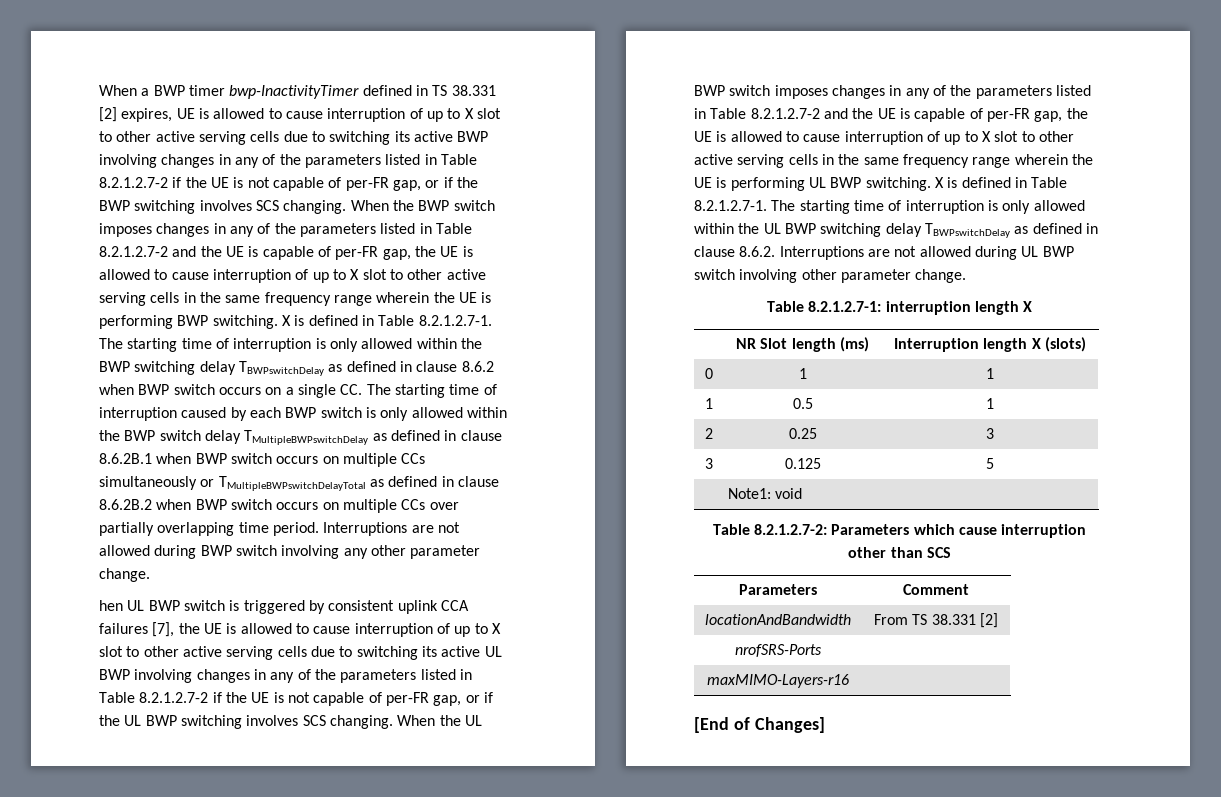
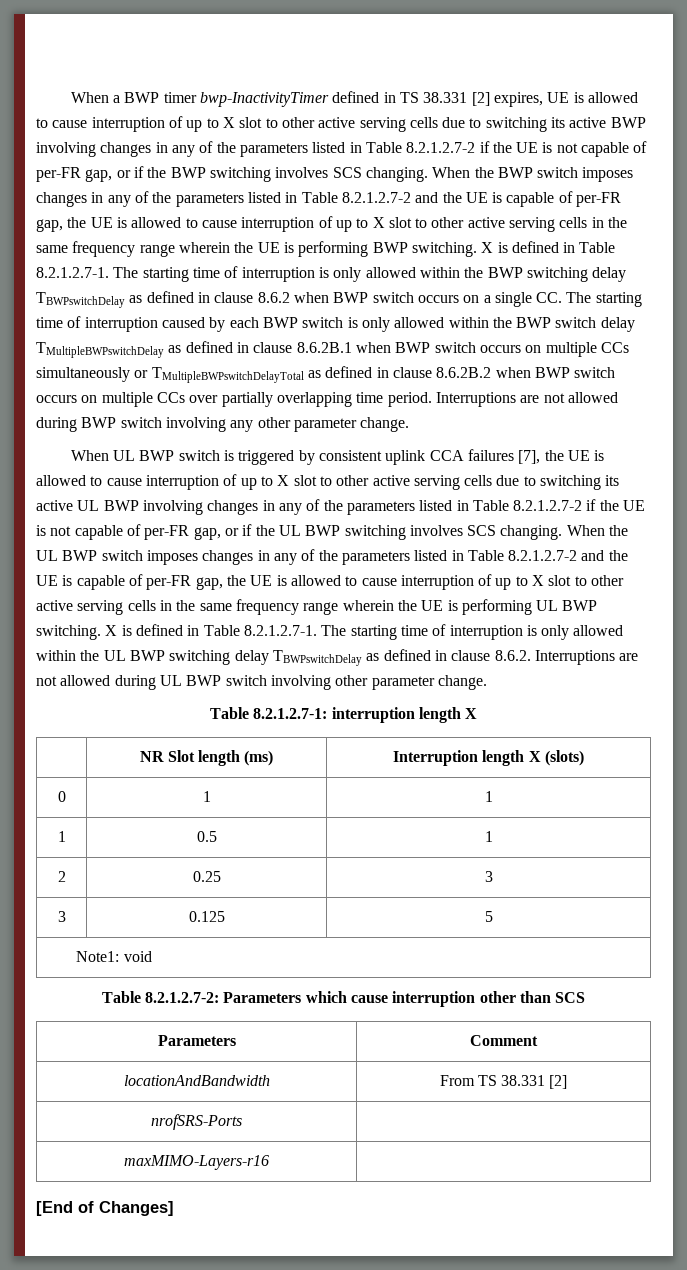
- hen UL BWP switch is triggered by consistent uplink CCA failures [7], the UE is allowed to cause interruption of up to X slot to other active serving cells due to switching its active UL BWP involving changes in any of the parameters listed in Table 8.2.1.2.7-2 if the UE is not capable of per-FR gap, or if the UL BWP switching involves SCS changing.
+ When UL BWP switch is triggered by consistent uplink CCA failures [7], the UE is allowed to cause interruption of up to X slot to other active serving cells due to switching its active UL BWP involving changes in any of the parameters listed in Table 8.2.1.2.7-2 if the UE is not capable of per-FR gap, or if the UL BWP switching involves SCS changing.

